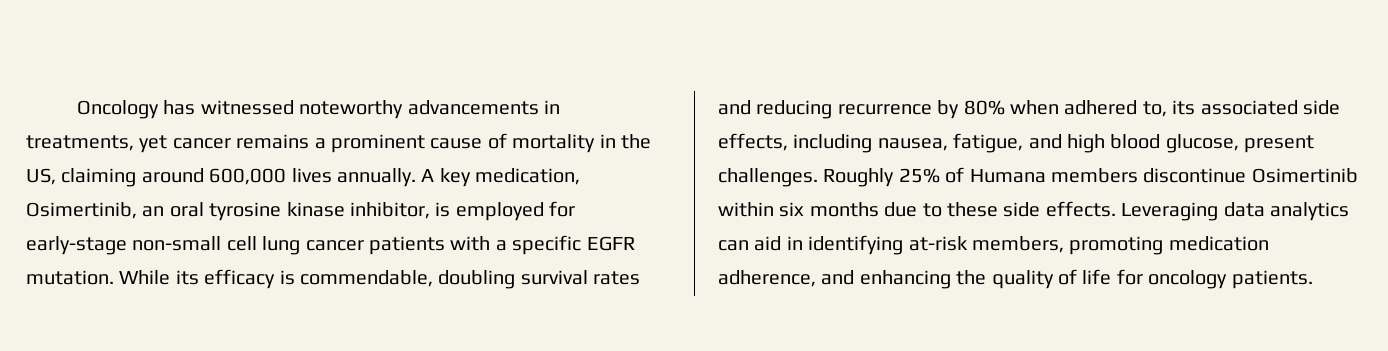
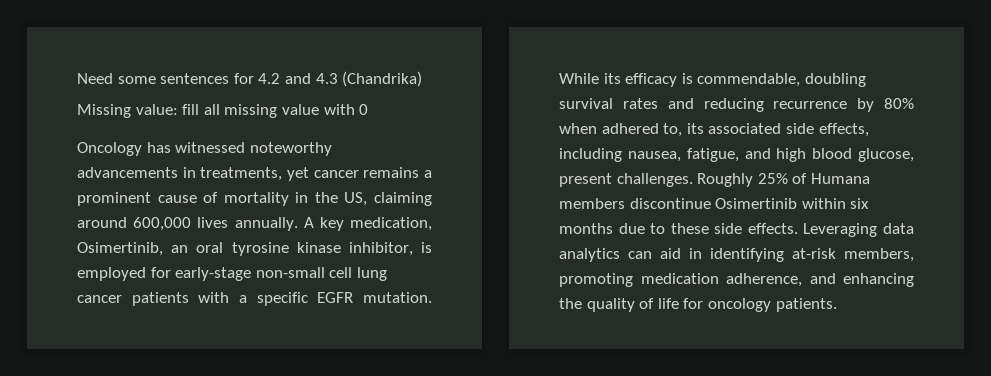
+ Need some sentences for 4.2 and 4.3 (Chandrika)
+ Missing value: fill all missing value with 0

